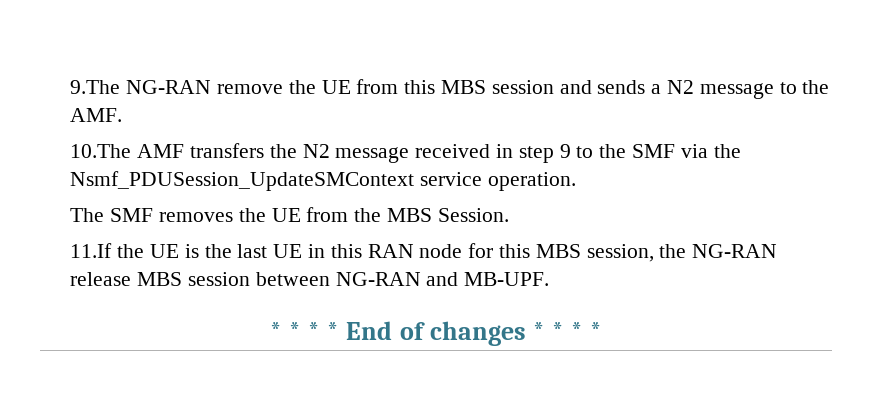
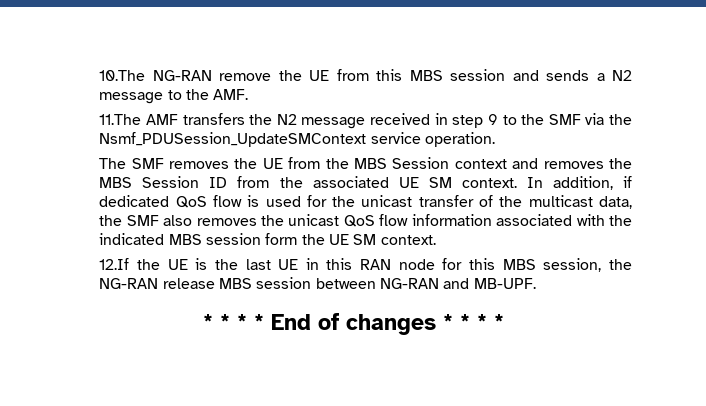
- 9.The NG-RAN remove the UE from this MBS session and sends a N2 message to the AMF.
+ 10.The NG-RAN remove the UE from this MBS session and sends a N2 message to the AMF.
- 10.The AMF transfers the N2 message received in step 9 to the SMF via the Nsmf_PDUSession_UpdateSMContext service operation.
+ 11.The AMF transfers the N2 message received in step 9 to the SMF via the Nsmf_PDUSession_UpdateSMContext service operation.
- The SMF removes the UE from the MBS Session.
- 11.If the UE is the last UE in this RAN node for this MBS session, the NG-RAN release MBS session between NG-RAN and MB-UPF.
+ The SMF removes the UE from the MBS Session context and removes the MBS Session ID from the associated UE SM context. In addition, if dedicated QoS flow is used for the unicast transfer of the multicast data, the SMF also removes the unicast QoS flow information associated with the indicated MBS session form the UE SM context.
+ 12.If the UE is the last UE in this RAN node for this MBS session, the NG-RAN release MBS session between NG-RAN and MB-UPF.

